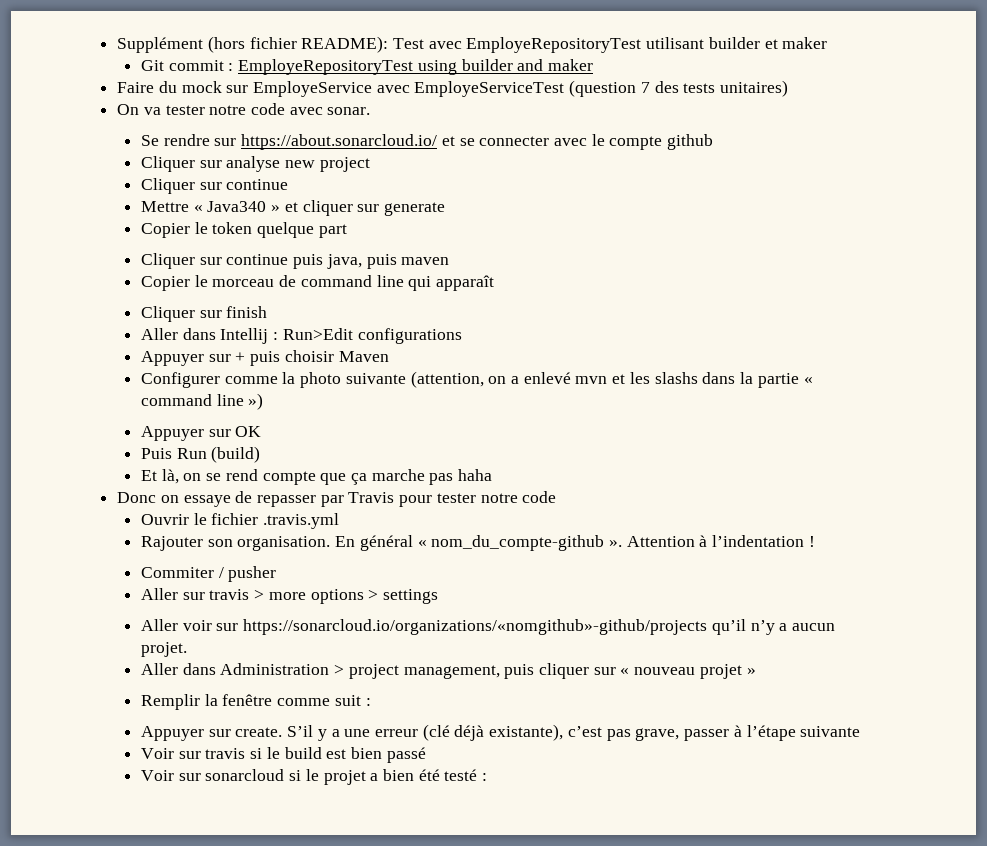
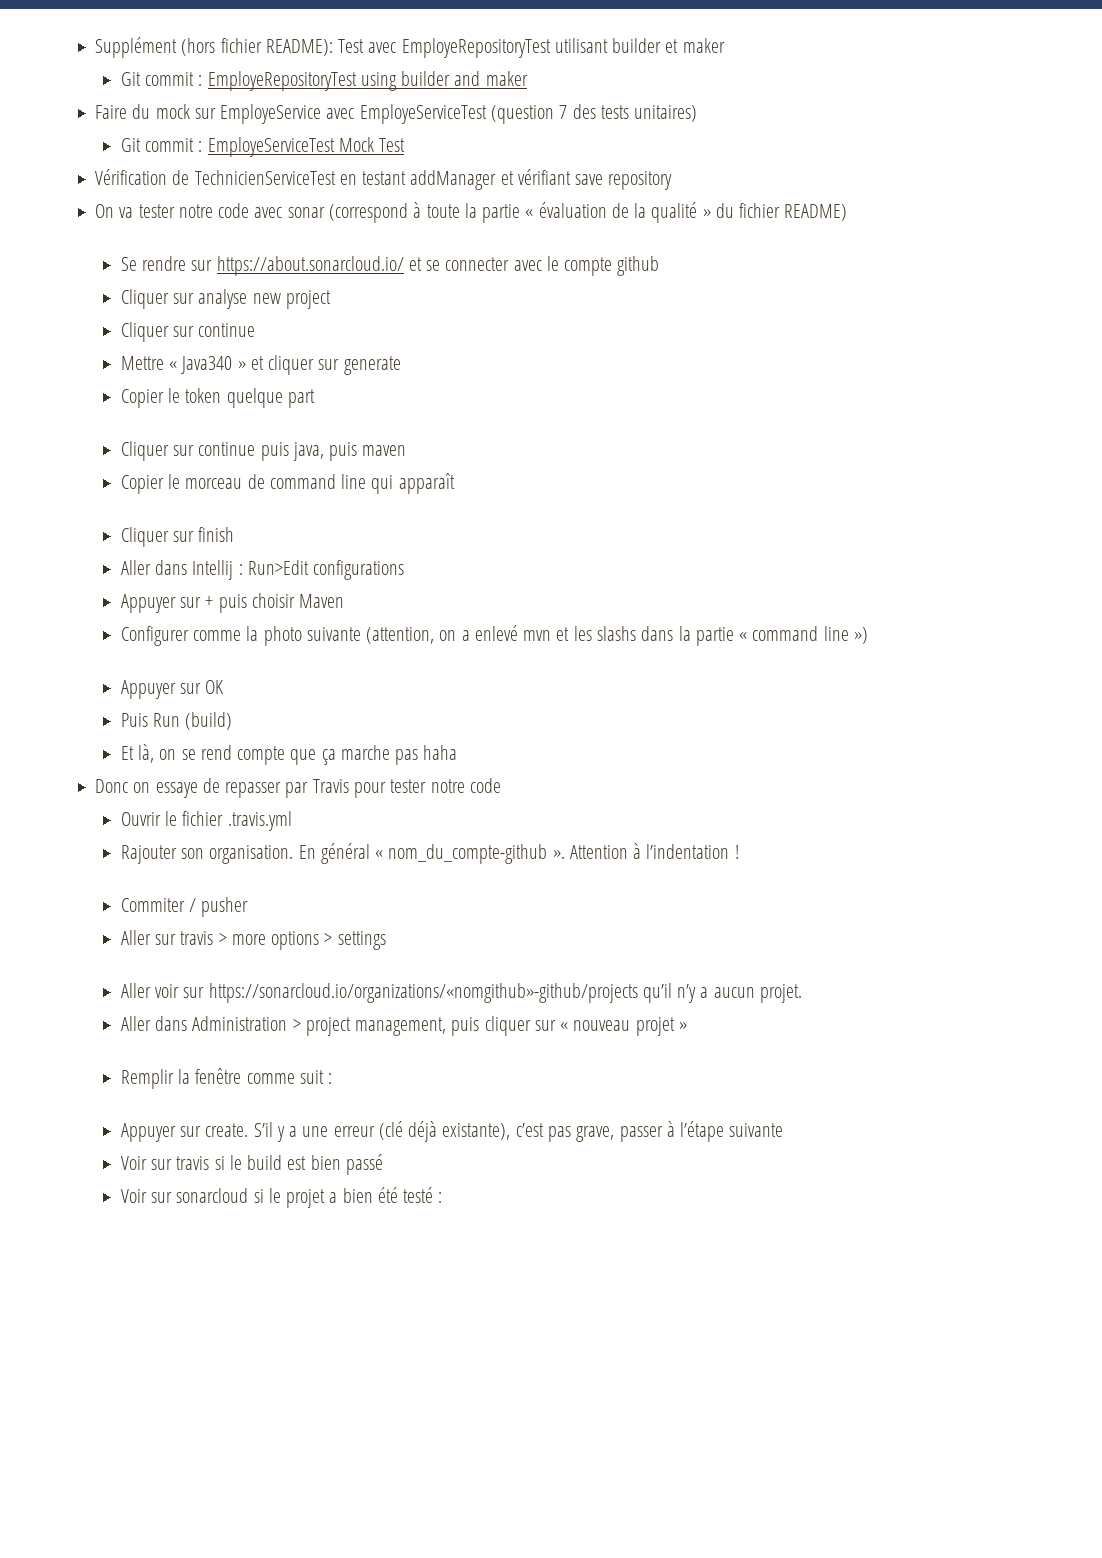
+ Git commit : EmployeServiceTest Mock Test
+ Vérification de TechnicienServiceTest en testant addManager et vérifiant save repository
- On va tester notre code avec sonar.
+ On va tester notre code avec sonar (correspond à toute la partie « évaluation de la qualité » du fichier README)

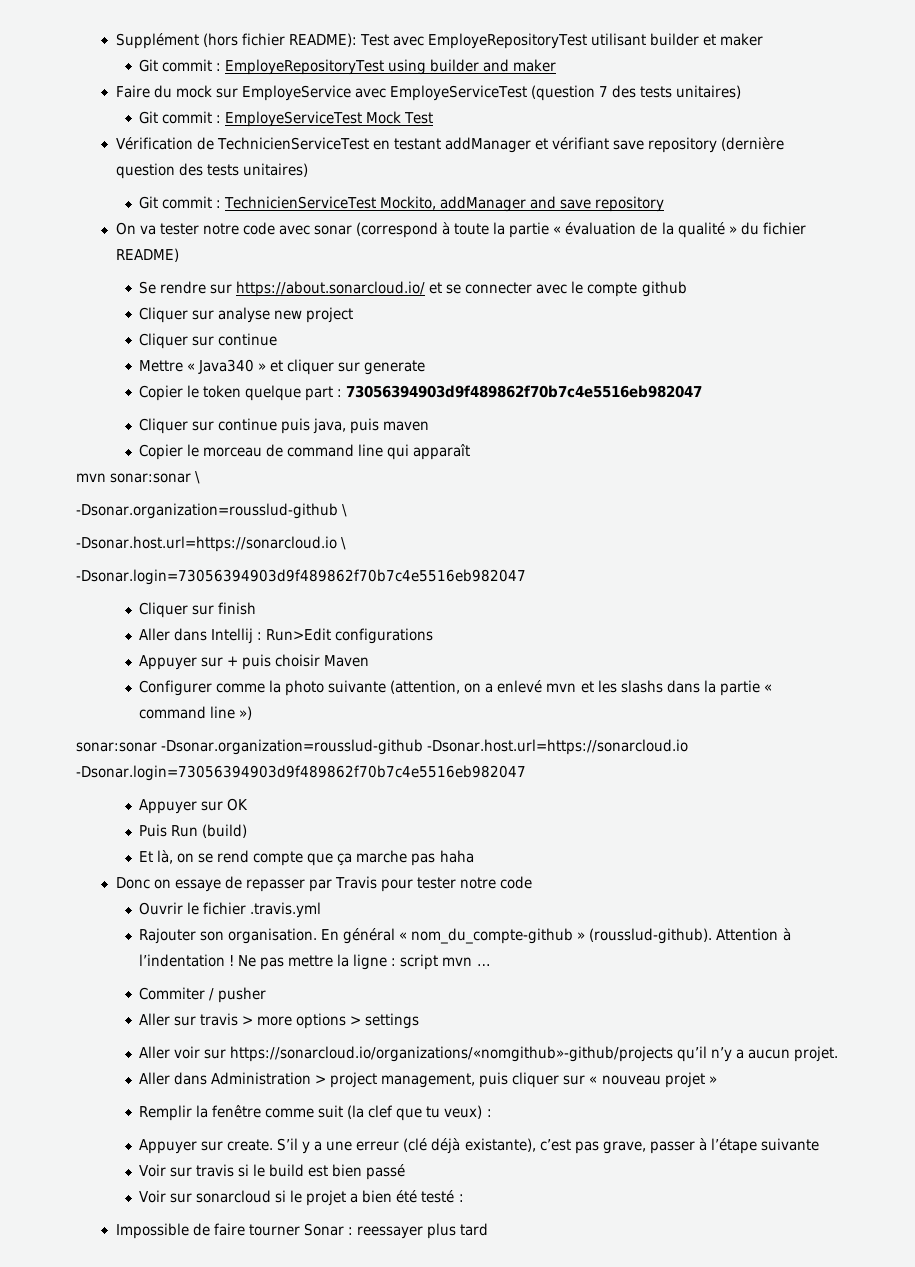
- Vérification de TechnicienServiceTest en testant addManager et vérifiant save repository
+ Vérification de TechnicienServiceTest en testant addManager et vérifiant save repository (dernière question des tests unitaires)
+ Git commit : TechnicienServiceTest Mockito, addManager and save repository
- Copier le token quelque part
+ Copier le token quelque part : 73056394903d9f489862f70b7c4e5516eb982047
+ mvn sonar:sonar \
+ -Dsonar.organization=rousslud-github \
+ -Dsonar.host.url=https://sonarcloud.io \
+ -Dsonar.login=73056394903d9f489862f70b7c4e5516eb982047
+ sonar:sonar -Dsonar.organization=rousslud-github -Dsonar.host.url=https://sonarcloud.io -Dsonar.login=73056394903d9f489862f70b7c4e5516eb982047
- En général « nom_du_compte-github ».
+ En général « nom_du_compte-github » (rousslud-github).
+ Ne pas mettre la ligne : script mvn …
- Remplir la fenêtre comme suit :
+ Remplir la fenêtre comme suit (la clef que tu veux) :
+ Impossible de faire tourner Sonar : reessayer plus tard

